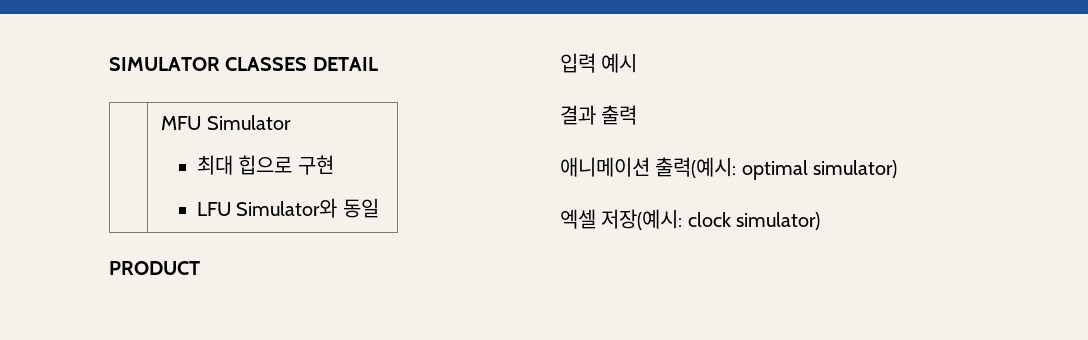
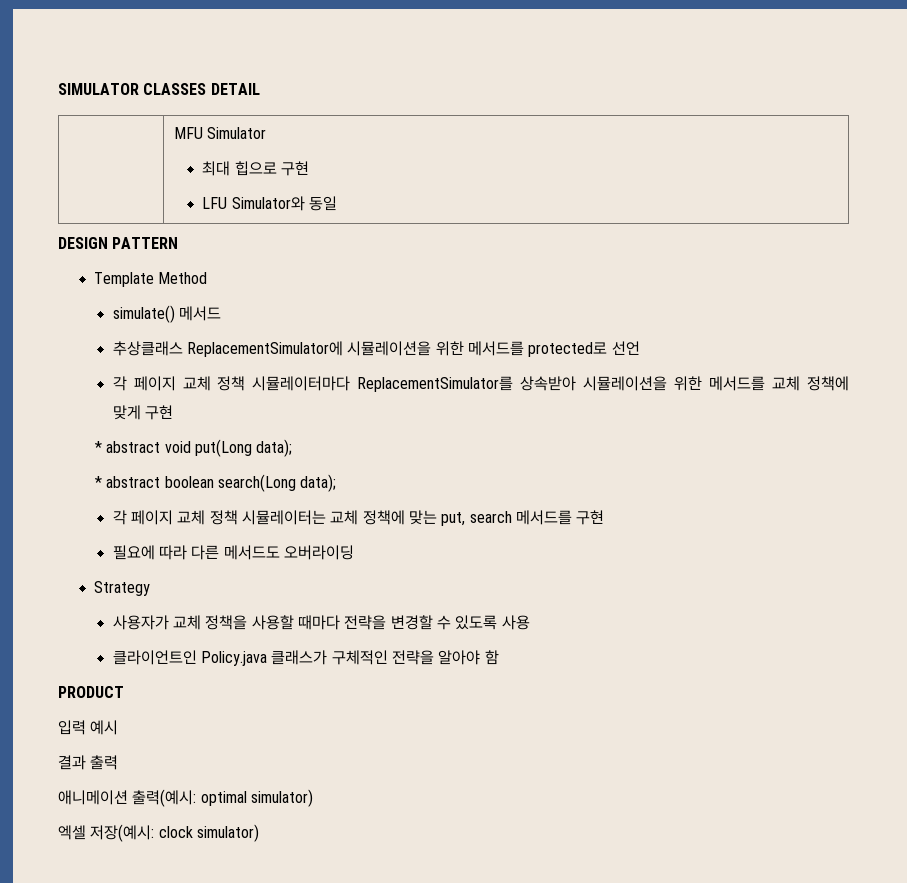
+ DESIGN PATTERN
+ Template Method
+ simulate() 메서드
+ 추상클래스 ReplacementSimulator에 시뮬레이션을 위한 메서드를 protected로 선언
+ 각 페이지 교체 정책 시뮬레이터마다 ReplacementSimulator를 상속받아 시뮬레이션을 위한 메서드를 교체 정책에 맞게 구현
+ * abstract void put(Long data);
+ * abstract boolean search(Long data);
+ 각 페이지 교체 정책 시뮬레이터는 교체 정책에 맞는 put, search 메서드를 구현
+ 필요에 따라 다른 메서드도 오버라이딩
+ Strategy
+ 사용자가 교체 정책을 사용할 때마다 전략을 변경할 수 있도록 사용
+ 클라이언트인 Policy.java 클래스가 구체적인 전략을 알아야 함

